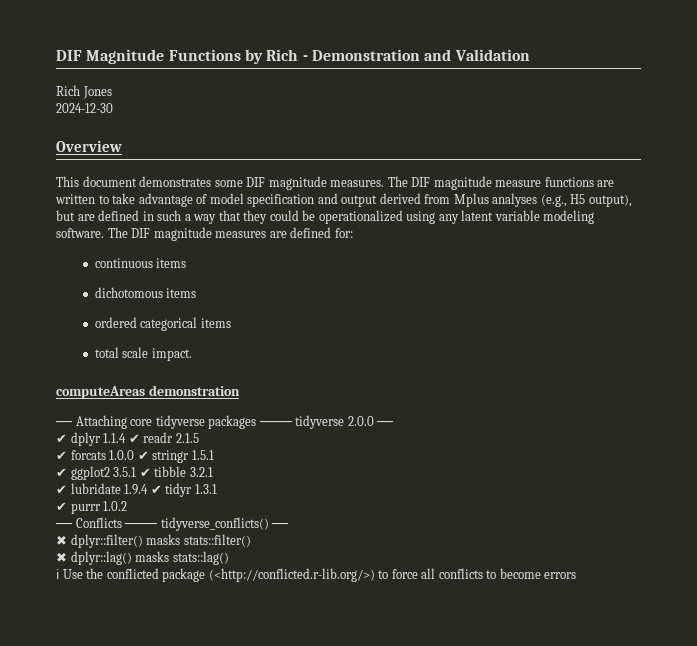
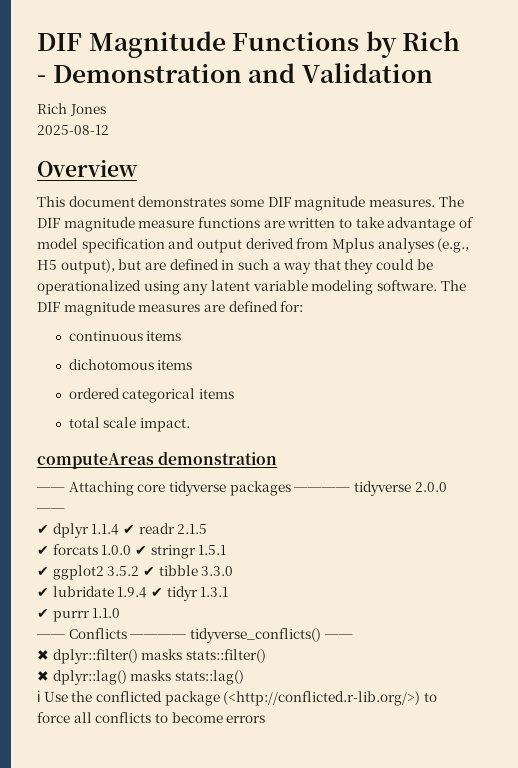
- 2024-12-30
+ 2025-08-12
- ✔ ggplot2 3.5.1 ✔ tibble 3.2.1
+ ✔ ggplot2 3.5.2 ✔ tibble 3.3.0
- ✔ purrr 1.0.2
+ ✔ purrr 1.1.0

